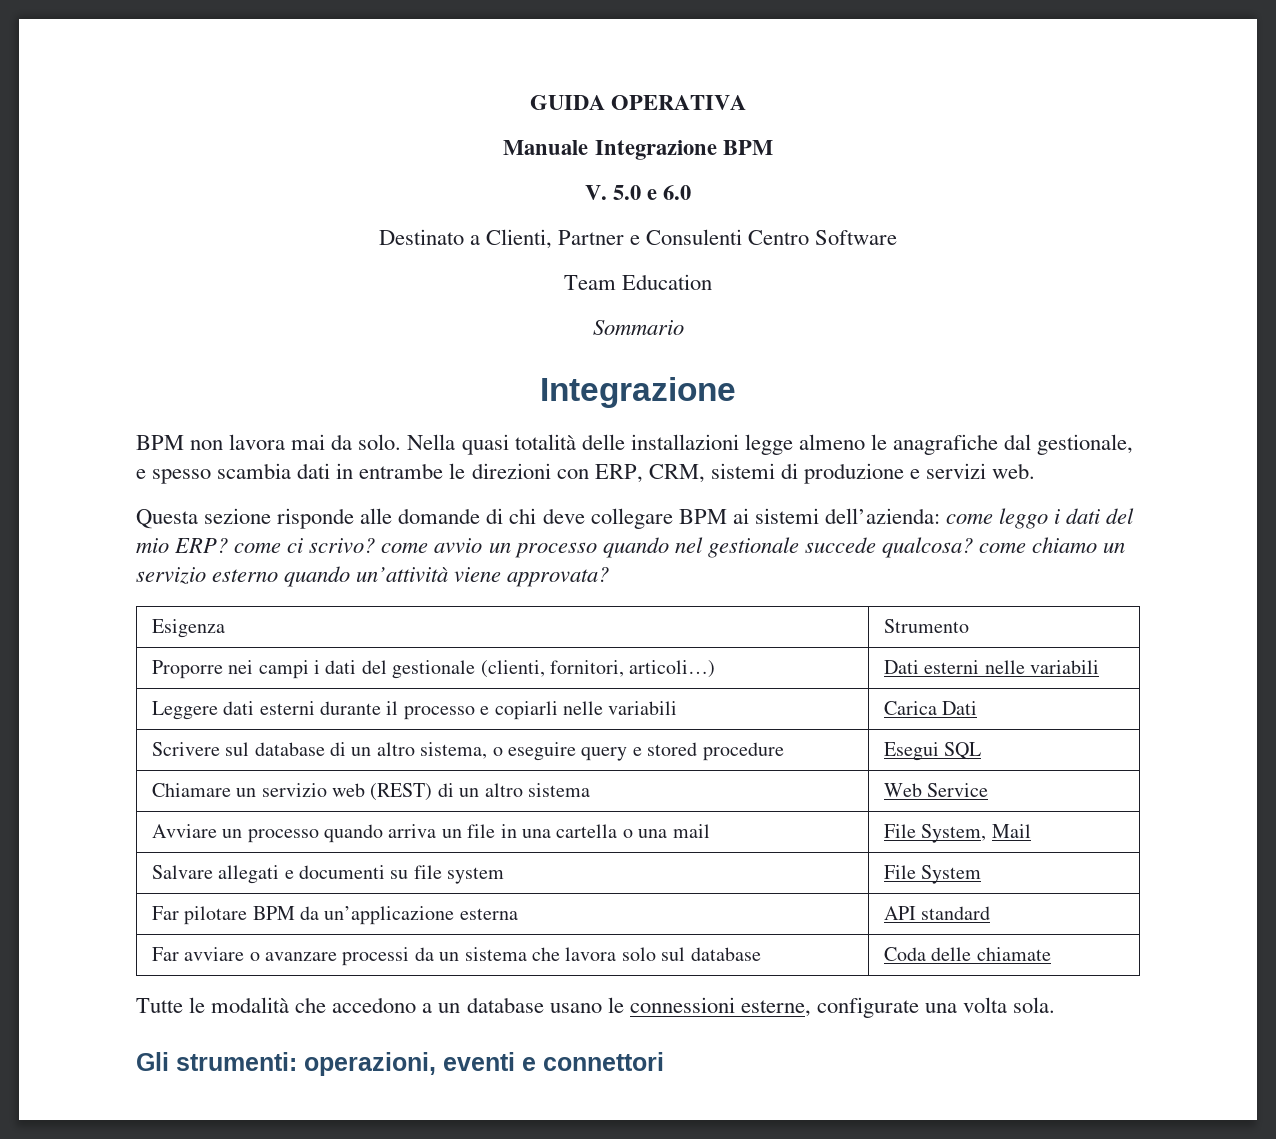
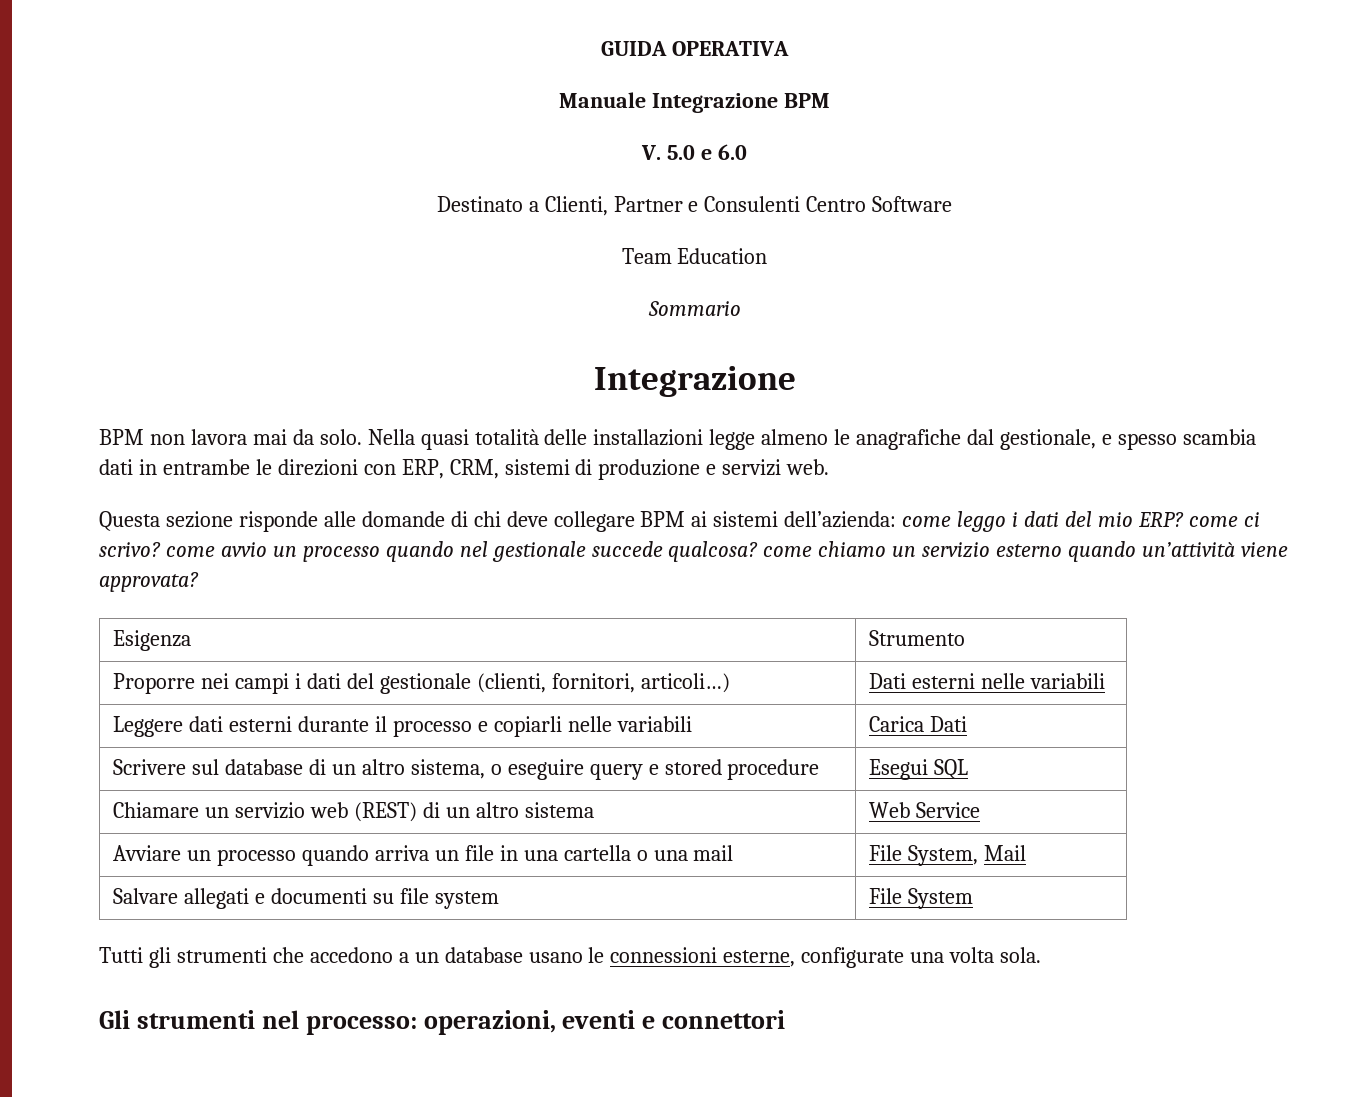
- Far pilotare BPM da un’applicazione esterna | API standard
- Far avviare o avanzare processi da un sistema che lavora solo sul database | Coda delle chiamate
- Tutte le modalità che accedono a un database usano le connessioni esterne, configurate una volta sola.
+ Tutti gli strumenti che accedono a un database usano le connessioni esterne, configurate una volta sola.
- Gli strumenti: operazioni, eventi e connettori
+ Gli strumenti nel processo: operazioni, eventi e connettori

